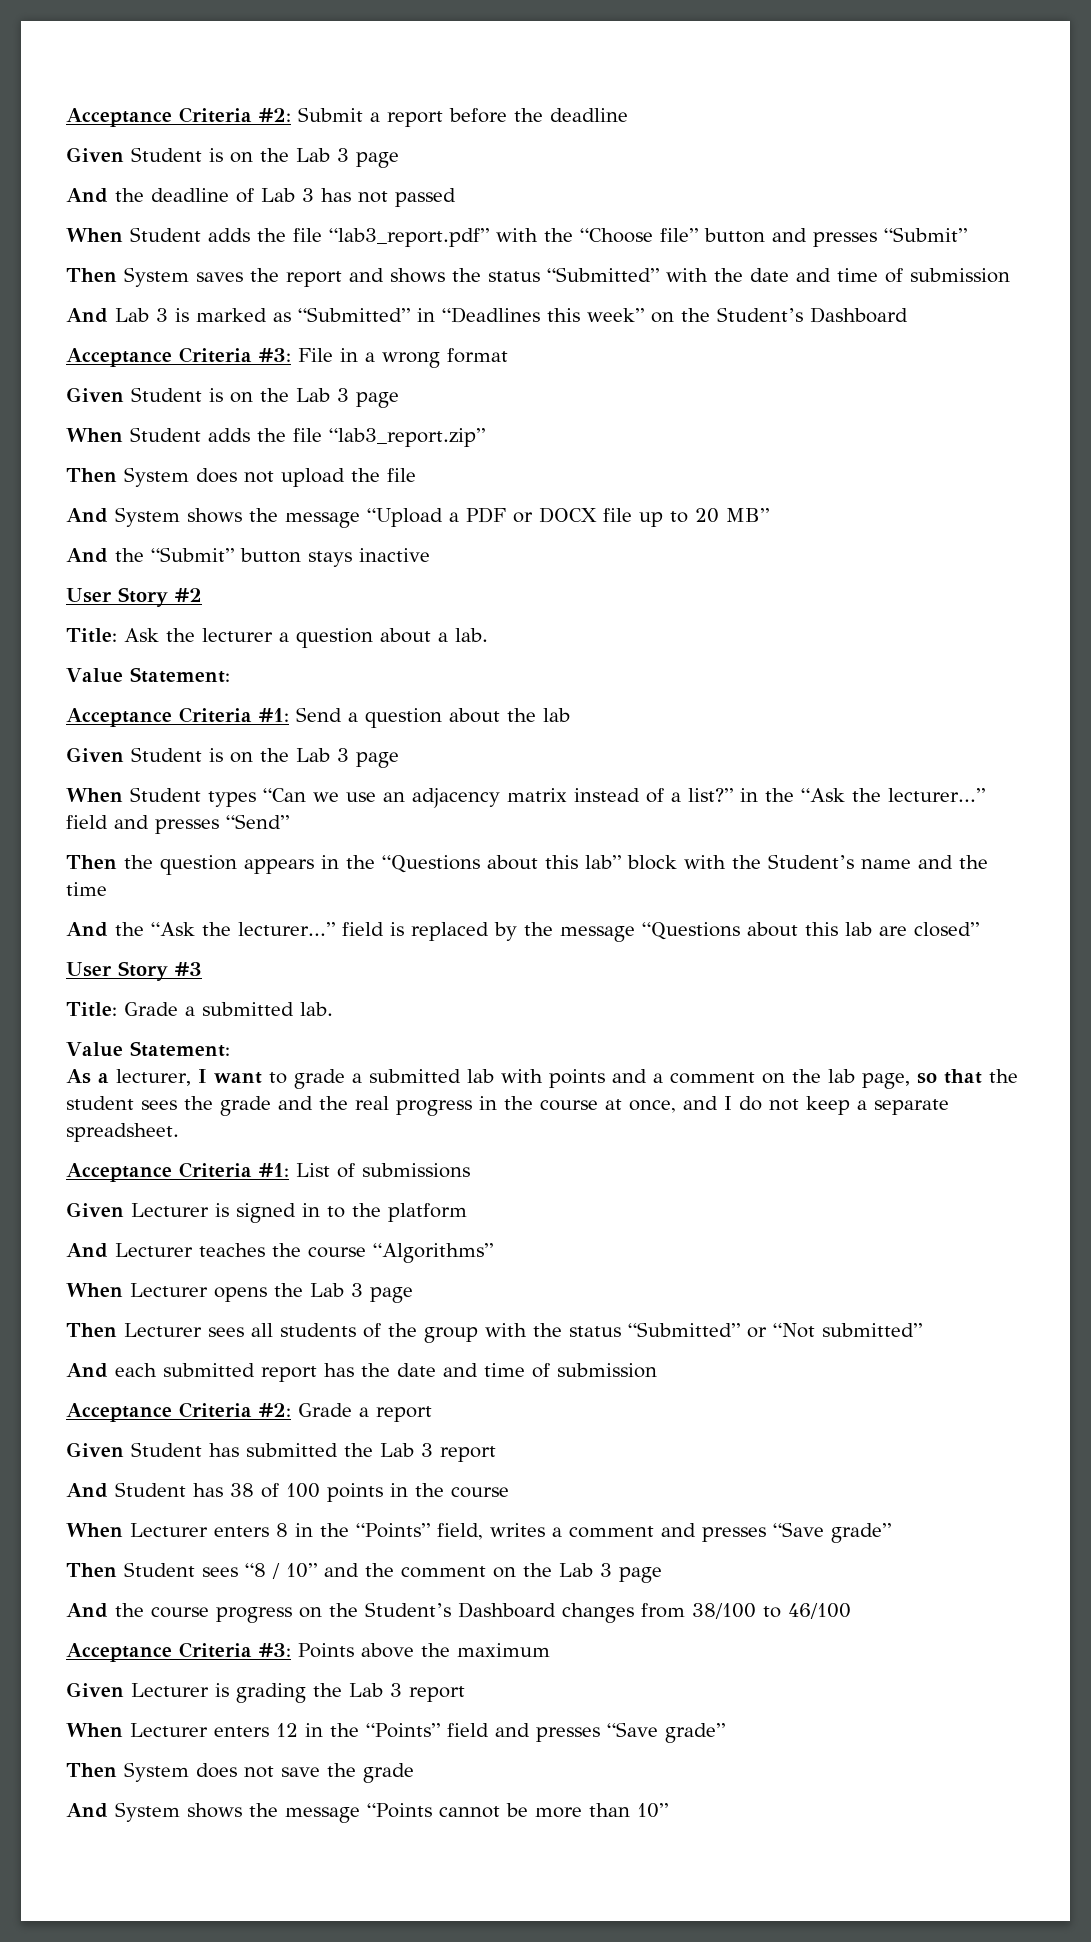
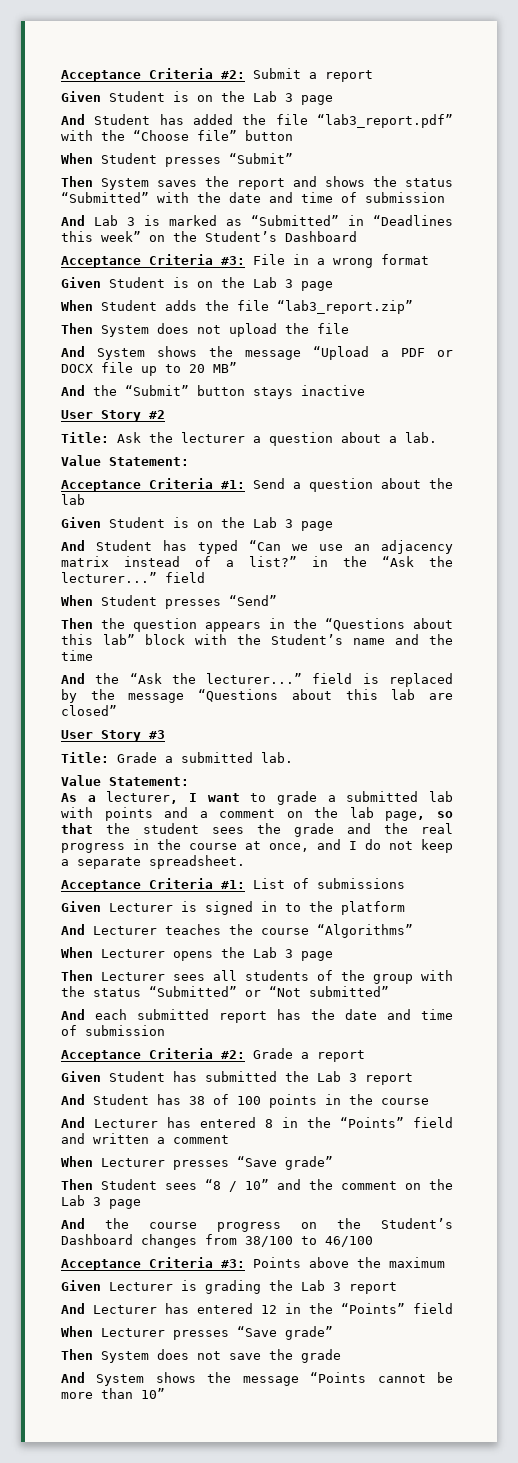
- Acceptance Criteria #2: Submit a report before the deadline
+ Acceptance Criteria #2: Submit a report
  Given Student is on the Lab 3 page
- And the deadline of Lab 3 has not passed
- When Student adds the file “lab3_report.pdf” with the “Choose file” button and presses “Submit”
+ And Student has added the file “lab3_report.pdf” with the “Choose file” button
+ When Student presses “Submit”
- When Student types “Can we use an adjacency matrix instead of a list?” in the “Ask the lecturer...” field and presses “Send”
+ And Student has typed “Can we use an adjacency matrix instead of a list?” in the “Ask the lecturer...” field
+ When Student presses “Send”
- When Lecturer enters 8 in the “Points” field, writes a comment and presses “Save grade”
+ And Lecturer has entered 8 in the “Points” field and written a comment
+ When Lecturer presses “Save grade”
- When Lecturer enters 12 in the “Points” field and presses “Save grade”
+ And Lecturer has entered 12 in the “Points” field
+ When Lecturer presses “Save grade”

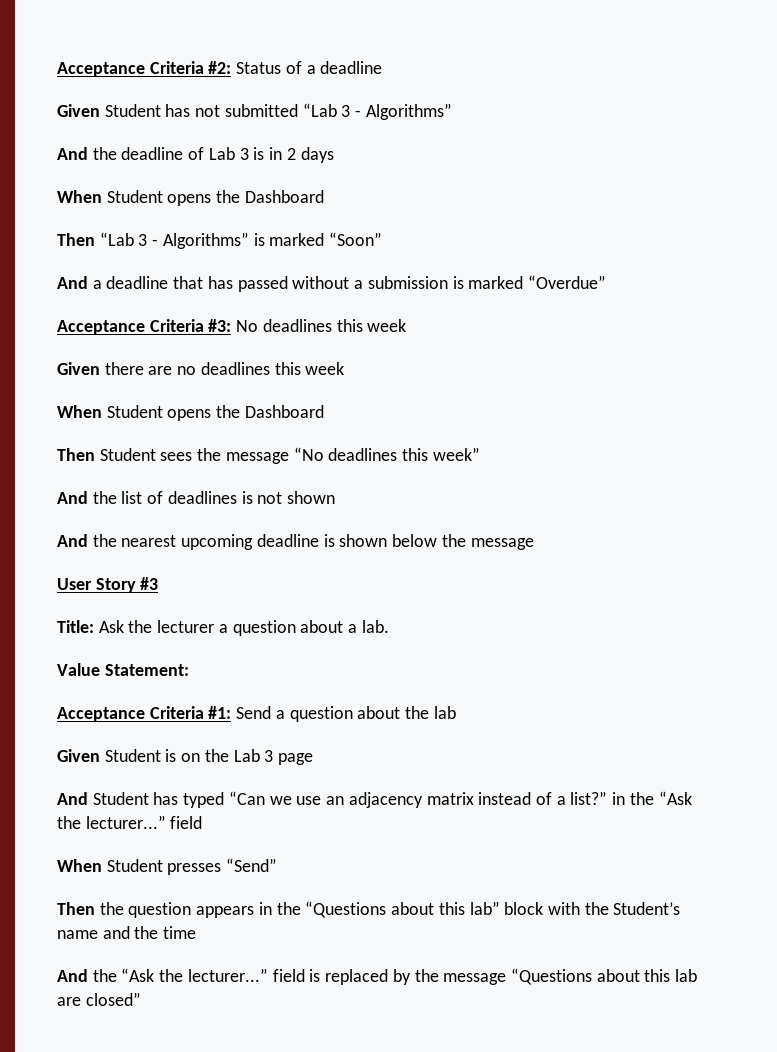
- Acceptance Criteria #2: Submit a report
- Given Student is on the Lab 3 page
- And Student has added the file “lab3_report.pdf” with the “Choose file” button
- When Student presses “Submit”
- Then System saves the report and shows the status “Submitted” with the date and time of submission
- And Lab 3 is marked as “Submitted” in “Deadlines this week” on the Student’s Dashboard
- Acceptance Criteria #3: File in a wrong format
- Given Student is on the Lab 3 page
- When Student adds the file “lab3_report.zip”
- Then System does not upload the file
- And System shows the message “Upload a PDF or DOCX file up to 20 MB”
- And the “Submit” button stays inactive
- User Story #2
+ Acceptance Criteria #2: Status of a deadline
+ Given Student has not submitted “Lab 3 - Algorithms”
+ And the deadline of Lab 3 is in 2 days
+ When Student opens the Dashboard
+ Then “Lab 3 - Algorithms” is marked “Soon”
+ And a deadline that has passed without a submission is marked “Overdue”
+ Acceptance Criteria #3: No deadlines this week
+ Given there are no deadlines this week
+ When Student opens the Dashboard
+ Then Student sees the message “No deadlines this week”
+ And the list of deadlines is not shown
+ And the nearest upcoming deadline is shown below the message
+ User Story #3
- User Story #3
- Title: Grade a submitted lab.
- Value Statement:
- As a lecturer, I want to grade a submitted lab with points and a comment on the lab page, so that the student sees the grade and the real progress in the course at once, and I do not keep a separate spreadsheet.
- Acceptance Criteria #1: List of submissions
- Given Lecturer is signed in to the platform
- And Lecturer teaches the course “Algorithms”
- When Lecturer opens the Lab 3 page
- Then Lecturer sees all students of the group with the status “Submitted” or “Not submitted”
- And each submitted report has the date and time of submission
- Acceptance Criteria #2: Grade a report
- Given Student has submitted the Lab 3 report
- And Student has 38 of 100 points in the course
- And Lecturer has entered 8 in the “Points” field and written a comment
- When Lecturer presses “Save grade”
- Then Student sees “8 / 10” and the comment on the Lab 3 page
- And the course progress on the Student’s Dashboard changes from 38/100 to 46/100
- Acceptance Criteria #3: Points above the maximum
- Given Lecturer is grading the Lab 3 report
- And Lecturer has entered 12 in the “Points” field
- When Lecturer presses “Save grade”
- Then System does not save the grade
- And System shows the message “Points cannot be more than 10”

